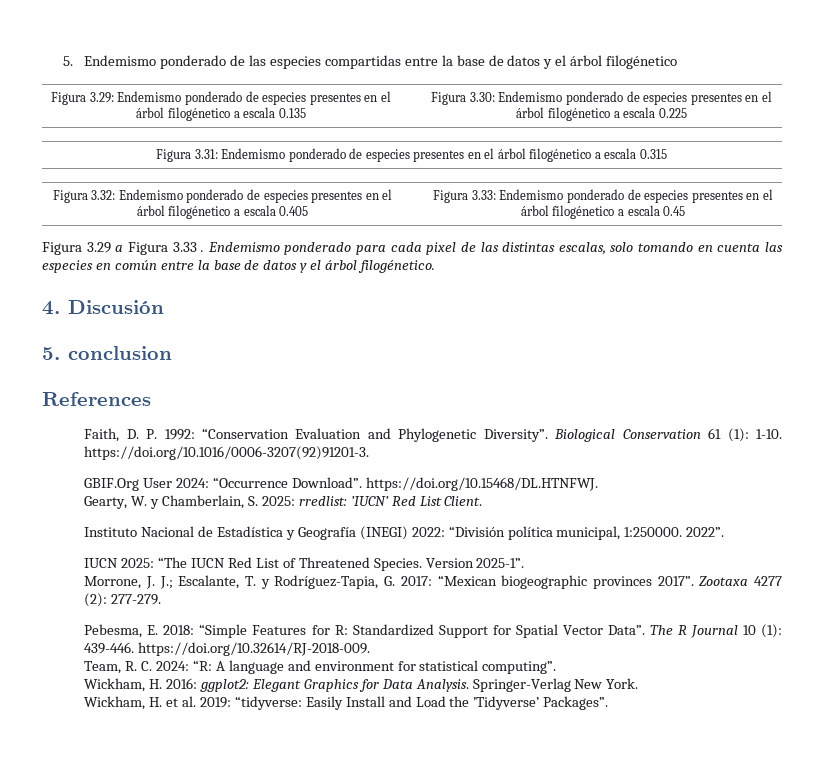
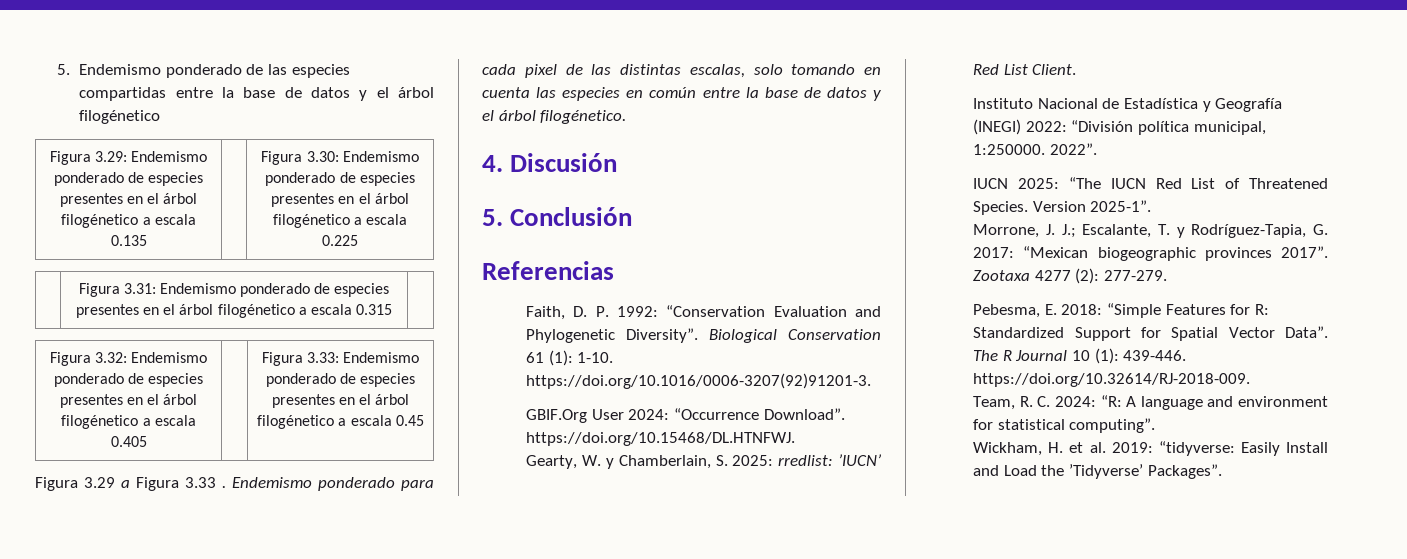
- 5. conclusion
- References
+ 5. Conclusión
+ Referencias
- Wickham, H. 2016: ggplot2: Elegant Graphics for Data Analysis. Springer-Verlag New York.

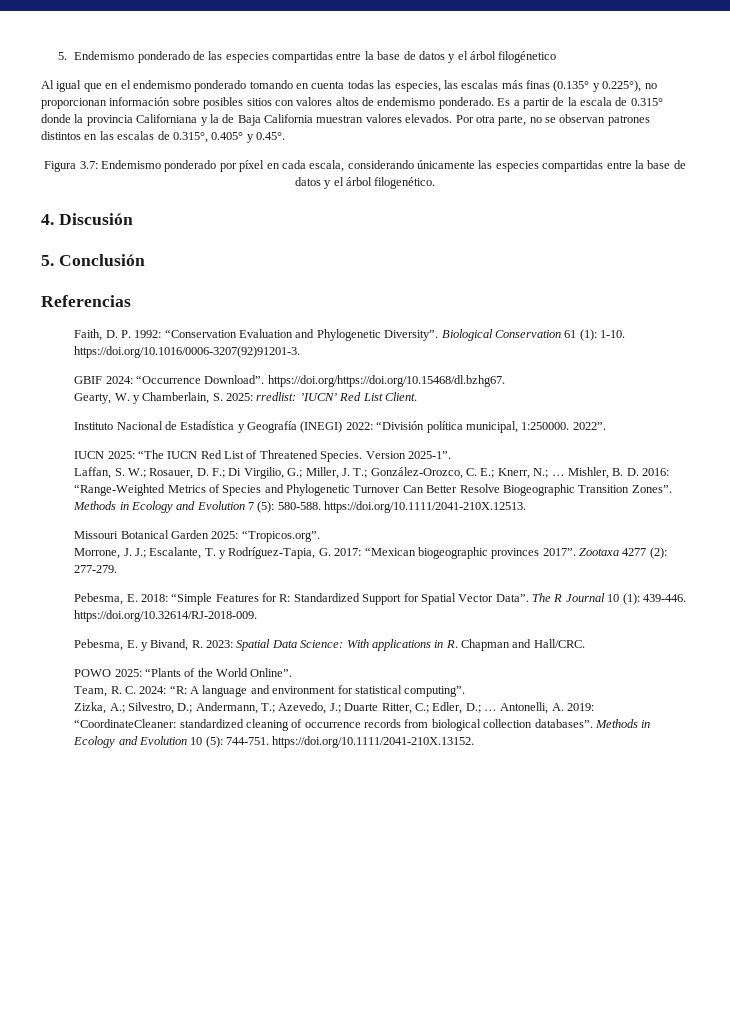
- Figura 3.29: Endemismo ponderado de especies presentes en el árbol filogénetico a escala 0.135 | | Figura 3.30: Endemismo ponderado de especies presentes en el árbol filogénetico a escala 0.225
- | Figura 3.31: Endemismo ponderado de especies presentes en el árbol filogénetico a escala 0.315 |
- Figura 3.32: Endemismo ponderado de especies presentes en el árbol filogénetico a escala 0.405 | | Figura 3.33: Endemismo ponderado de especies presentes en el árbol filogénetico a escala 0.45
- Figura 3.29 a Figura 3.33 . Endemismo ponderado para cada pixel de las distintas escalas, solo tomando en cuenta las especies en común entre la base de datos y el árbol filogénetico.
+ Al igual que en el endemismo ponderado tomando en cuenta todas las especies, las escalas más finas (0.135° y 0.225°), no proporcionan información sobre posibles sitios con valores altos de endemismo ponderado. Es a partir de la escala de 0.315° donde la provincia Californiana y la de Baja California muestran valores elevados. Por otra parte, no se observan patrones distintos en las escalas de 0.315°, 0.405° y 0.45°.
+ Figura 3.7: Endemismo ponderado por píxel en cada escala, considerando únicamente las especies compartidas entre la base de datos y el árbol filogenético.
- GBIF.Org User 2024: “Occurrence Download”. https://doi.org/10.15468/DL.HTNFWJ.
+ GBIF 2024: “Occurrence Download”. https://doi.org/https://doi.org/10.15468/dl.bzhg67.
+ Laffan, S. W.; Rosauer, D. F.; Di Virgilio, G.; Miller, J. T.; González-Orozco, C. E.; Knerr, N.; … Mishler, B. D. 2016: “Range-Weighted Metrics of Species and Phylogenetic Turnover Can Better Resolve Biogeographic Transition Zones”. Methods in Ecology and Evolution 7 (5): 580-588. https://doi.org/10.1111/2041-210X.12513.
+ Missouri Botanical Garden 2025: “Tropicos.org”.
+ Pebesma, E. y Bivand, R. 2023: Spatial Data Science: With applications in R. Chapman and Hall/CRC.
+ POWO 2025: “Plants of the World Online”.
- Wickham, H. et al. 2019: “tidyverse: Easily Install and Load the ’Tidyverse’ Packages”.
+ Zizka, A.; Silvestro, D.; Andermann, T.; Azevedo, J.; Duarte Ritter, C.; Edler, D.; … Antonelli, A. 2019: “CoordinateCleaner: standardized cleaning of occurrence records from biological collection databases”. Methods in Ecology and Evolution 10 (5): 744-751. https://doi.org/10.1111/2041-210X.13152.

